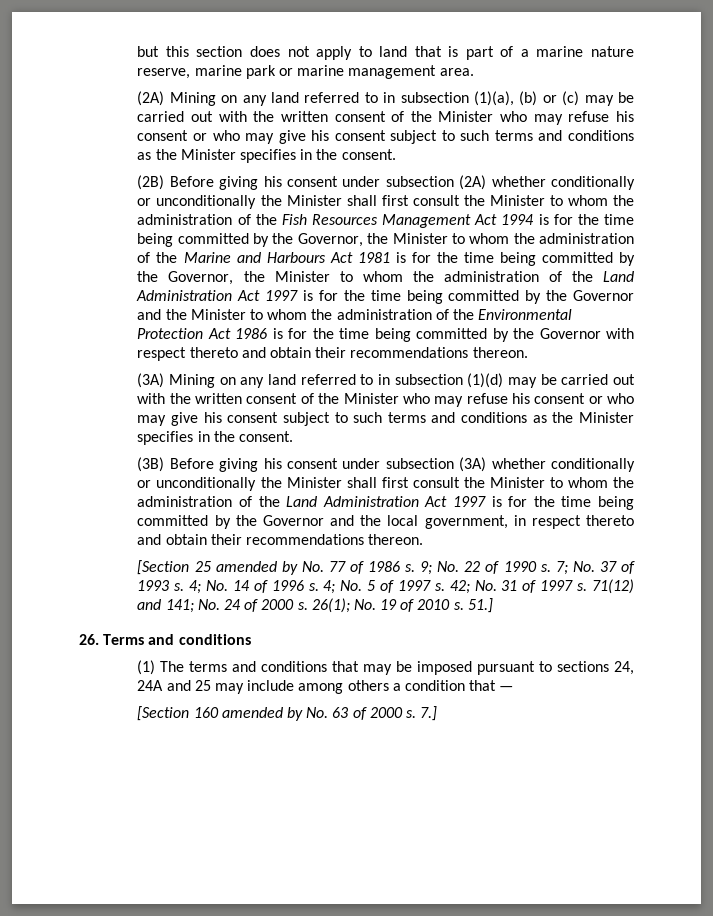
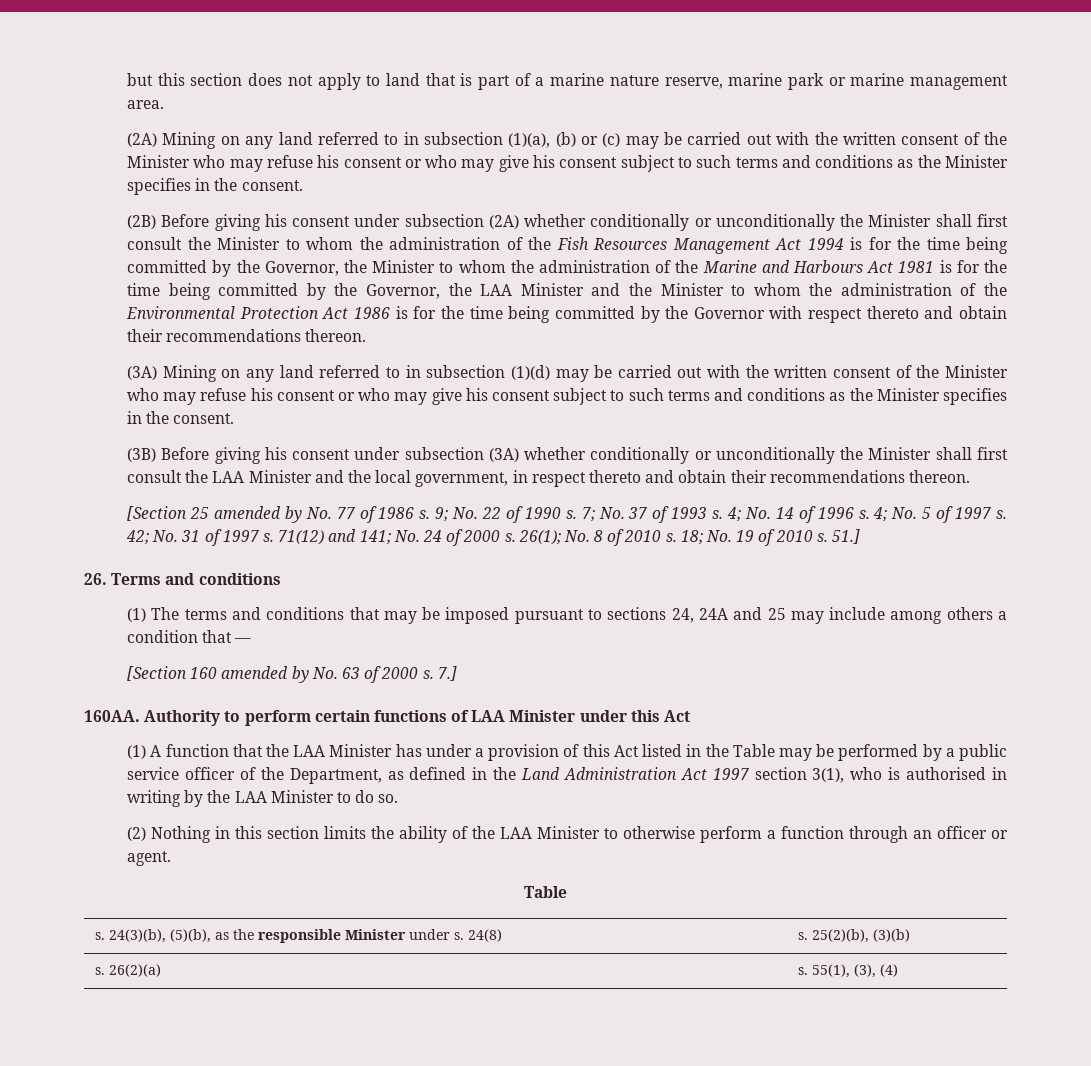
- (2B) Before giving his consent under subsection (2A) whether conditionally or unconditionally the Minister shall first consult the Minister to whom the administration of the Fish Resources Management Act 1994 is for the time being committed by the Governor, the Minister to whom the administration of the Marine and Harbours Act 1981 is for the time being committed by the Governor, the Minister to whom the administration of the Land Administration Act 1997 is for the time being committed by the Governor and the Minister to whom the administration of the Environmental Protection Act 1986 is for the time being committed by the Governor with respect thereto and obtain their recommendations thereon.
+ (2B) Before giving his consent under subsection (2A) whether conditionally or unconditionally the Minister shall first consult the Minister to whom the administration of the Fish Resources Management Act 1994 is for the time being committed by the Governor, the Minister to whom the administration of the Marine and Harbours Act 1981 is for the time being committed by the Governor, the LAA Minister and the Minister to whom the administration of the Environmental Protection Act 1986 is for the time being committed by the Governor with respect thereto and obtain their recommendations thereon.
- (3B) Before giving his consent under subsection (3A) whether conditionally or unconditionally the Minister shall first consult the Minister to whom the administration of the Land Administration Act 1997 is for the time being committed by the Governor and the local government, in respect thereto and obtain their recommendations thereon.
+ (3B) Before giving his consent under subsection (3A) whether conditionally or unconditionally the Minister shall first consult the LAA Minister and the local government, in respect thereto and obtain their recommendations thereon.
- 26(1); No. 19 of 2010 s.
+ 26(1); No. 8 of 2010 s. 18; No. 19 of 2010 s.
+ 160AA. Authority to perform certain functions of LAA Minister under this Act
+ (1) A function that the LAA Minister has under a provision of this Act listed in the Table may be performed by a public service officer of the Department, as defined in the Land Administration Act 1997 section 3(1), who is authorised in writing by the LAA Minister to do so.
+ (2) Nothing in this section limits the ability of the LAA Minister to otherwise perform a function through an officer or agent.
+ Table
+ s. 24(3)(b), (5)(b), as the responsible Minister under s. 24(8) | s. 25(2)(b), (3)(b)
+ s. 26(2)(a) | s. 55(1), (3), (4)

